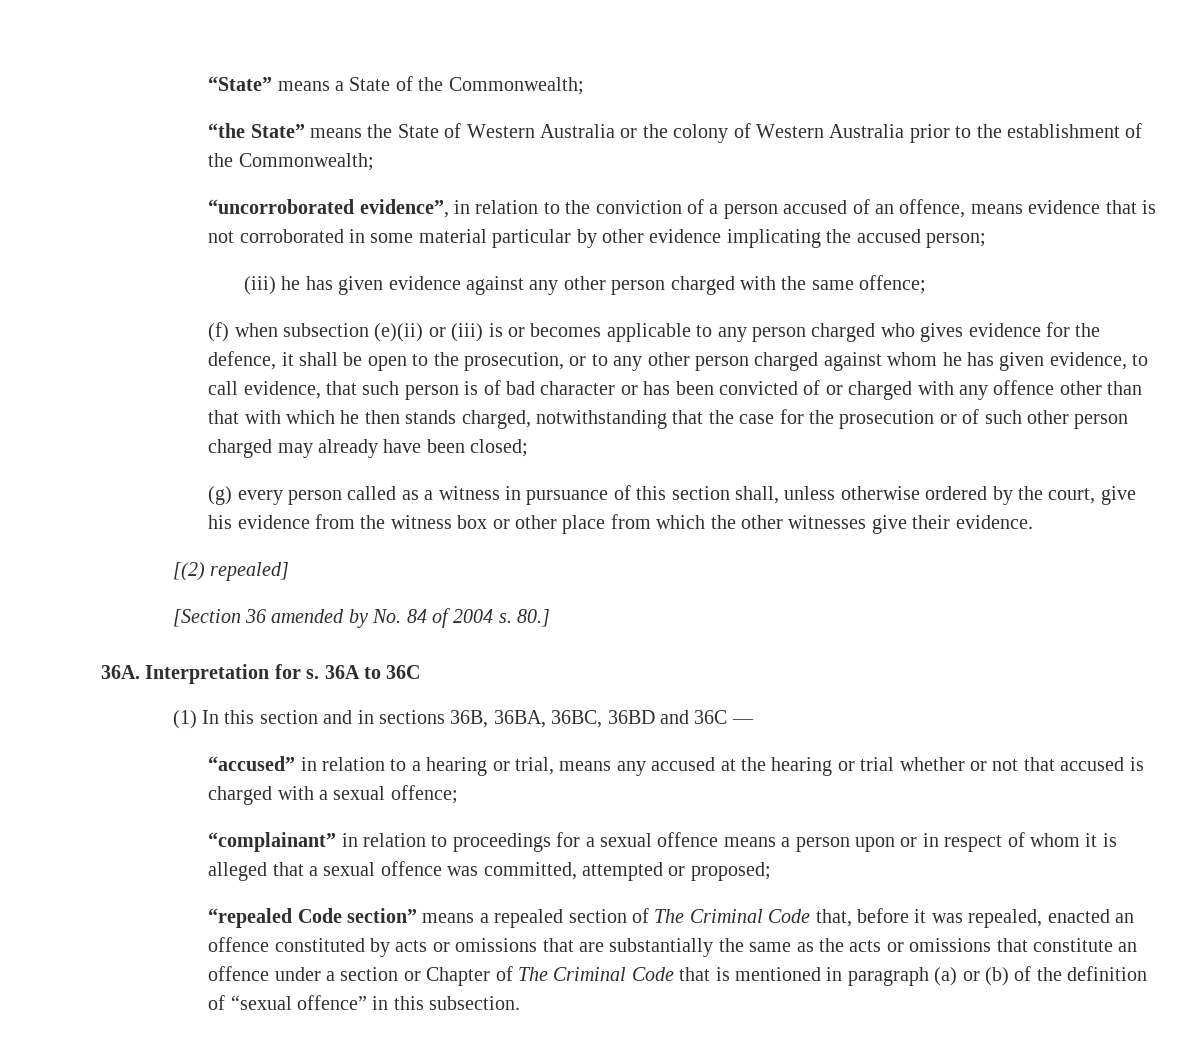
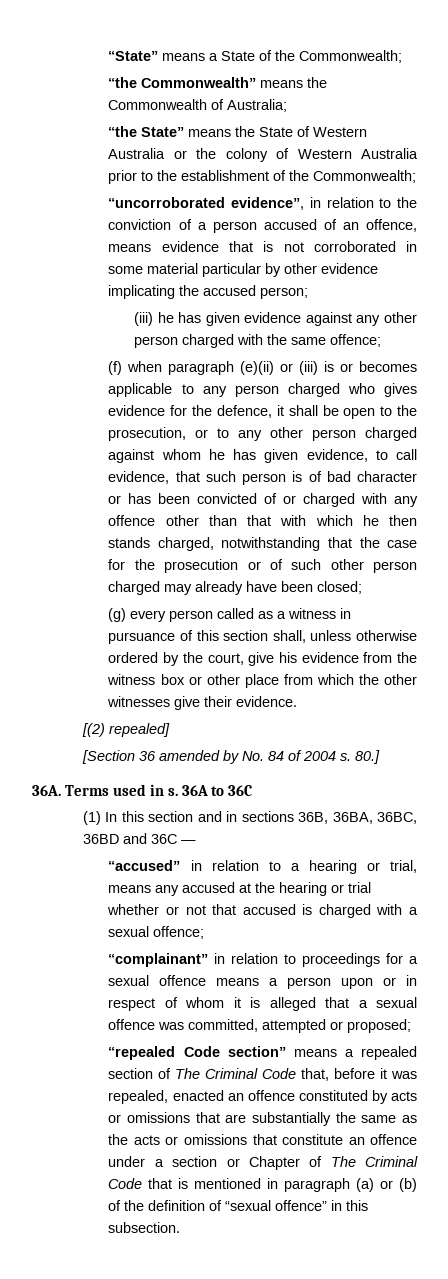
+ “the Commonwealth” means the Commonwealth of Australia;
- (f) when subsection (e)(ii) or (iii) is or becomes applicable to any person charged who gives evidence for the defence, it shall be open to the prosecution, or to any other person charged against whom he has given evidence, to call evidence, that such person is of bad character or has been convicted of or charged with any offence other than that with which he then stands charged, notwithstanding that the case for the prosecution or of such other person charged may already have been closed;
+ (f) when paragraph (e)(ii) or (iii) is or becomes applicable to any person charged who gives evidence for the defence, it shall be open to the prosecution, or to any other person charged against whom he has given evidence, to call evidence, that such person is of bad character or has been convicted of or charged with any offence other than that with which he then stands charged, notwithstanding that the case for the prosecution or of such other person charged may already have been closed;
- Interpretation for s.
+ Terms used in s.

